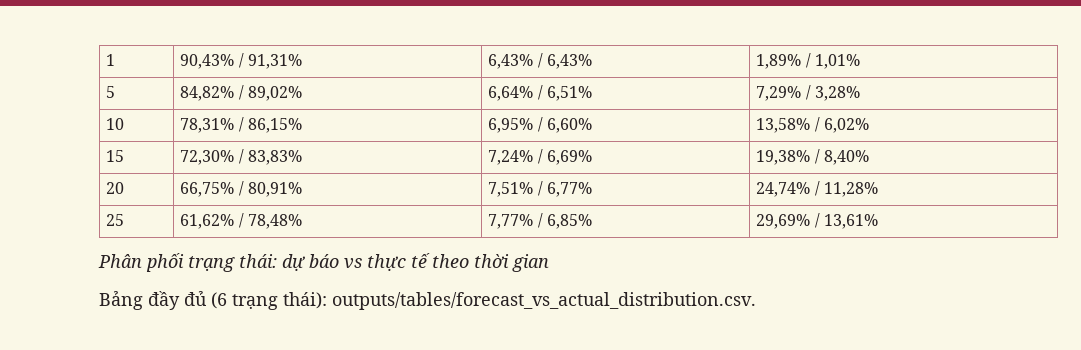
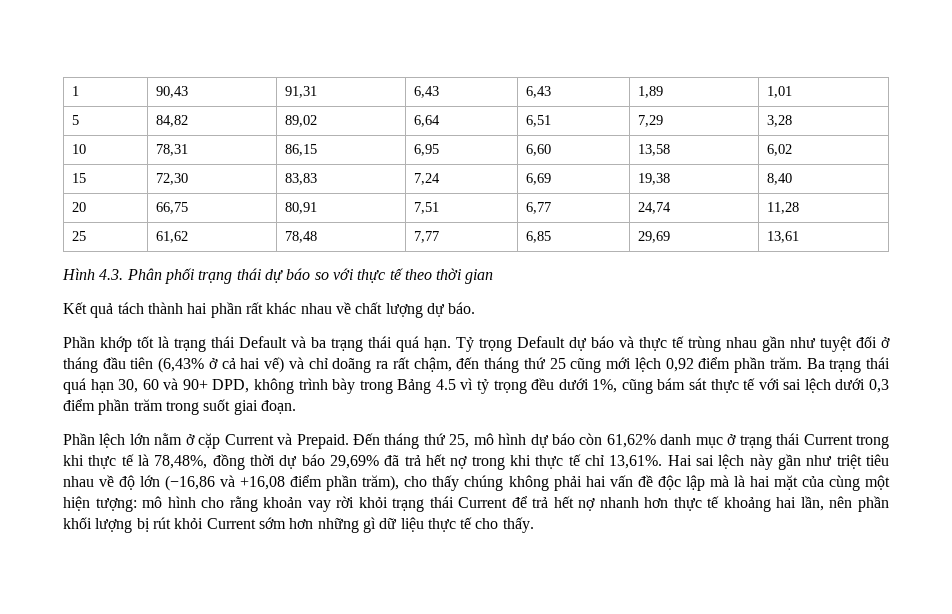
- 1 | 90,43% / 91,31% | 6,43% / 6,43% | 1,89% / 1,01%
- 5 | 84,82% / 89,02% | 6,64% / 6,51% | 7,29% / 3,28%
- 10 | 78,31% / 86,15% | 6,95% / 6,60% | 13,58% / 6,02%
- 15 | 72,30% / 83,83% | 7,24% / 6,69% | 19,38% / 8,40%
- 20 | 66,75% / 80,91% | 7,51% / 6,77% | 24,74% / 11,28%
- 25 | 61,62% / 78,48% | 7,77% / 6,85% | 29,69% / 13,61%
- Phân phối trạng thái: dự báo vs thực tế theo thời gian
+ 1 | 90,43 | 91,31 | 6,43 | 6,43 | 1,89 | 1,01
+ 5 | 84,82 | 89,02 | 6,64 | 6,51 | 7,29 | 3,28
+ 10 | 78,31 | 86,15 | 6,95 | 6,60 | 13,58 | 6,02
+ 15 | 72,30 | 83,83 | 7,24 | 6,69 | 19,38 | 8,40
+ 20 | 66,75 | 80,91 | 7,51 | 6,77 | 24,74 | 11,28
+ 25 | 61,62 | 78,48 | 7,77 | 6,85 | 29,69 | 13,61
+ Hình 4.3. Phân phối trạng thái dự báo so với thực tế theo thời gian
- Bảng đầy đủ (6 trạng thái): outputs/tables/forecast_vs_actual_distribution.csv.
+ Kết quả tách thành hai phần rất khác nhau về chất lượng dự báo.
+ Phần khớp tốt là trạng thái Default và ba trạng thái quá hạn. Tỷ trọng Default dự báo và thực tế trùng nhau gần như tuyệt đối ở tháng đầu tiên (6,43% ở cả hai vế) và chỉ doãng ra rất chậm, đến tháng thứ 25 cũng mới lệch 0,92 điểm phần trăm. Ba trạng thái quá hạn 30, 60 và 90+ DPD, không trình bày trong Bảng 4.5 vì tỷ trọng đều dưới 1%, cũng bám sát thực tế với sai lệch dưới 0,3 điểm phần trăm trong suốt giai đoạn.
+ Phần lệch lớn nằm ở cặp Current và Prepaid. Đến tháng thứ 25, mô hình dự báo còn 61,62% danh mục ở trạng thái Current trong khi thực tế là 78,48%, đồng thời dự báo 29,69% đã trả hết nợ trong khi thực tế chỉ 13,61%. Hai sai lệch này gần như triệt tiêu nhau về độ lớn (−16,86 và +16,08 điểm phần trăm), cho thấy chúng không phải hai vấn đề độc lập mà là hai mặt của cùng một hiện tượng: mô hình cho rằng khoản vay rời khỏi trạng thái Current để trả hết nợ nhanh hơn thực tế khoảng hai lần, nên phần khối lượng bị rút khỏi Current sớm hơn những gì dữ liệu thực tế cho thấy.

